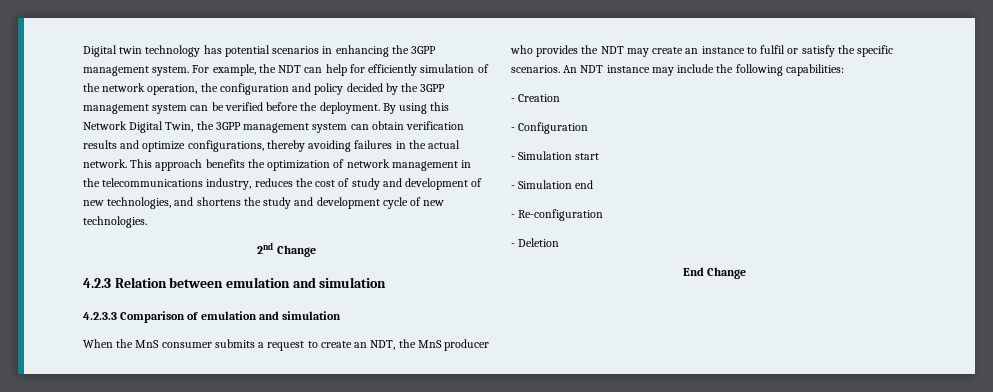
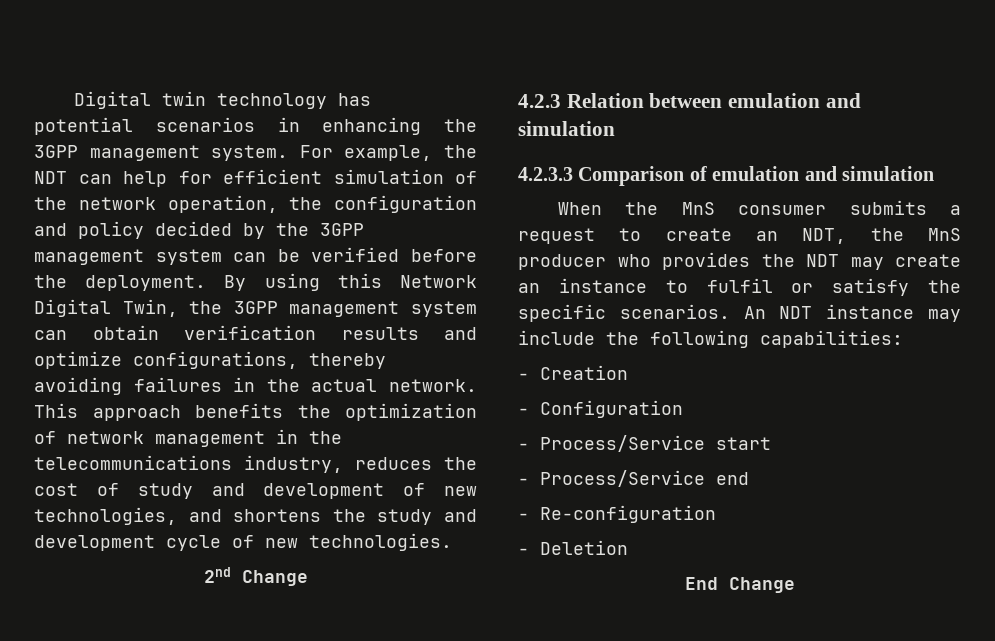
- For example, the NDT can help for efficiently simulation of the network operation, the configuration and policy decided by the 3GPP management system can be verified before the deployment.
+ For example, the NDT can help for efficient simulation of the network operation, the configuration and policy decided by the 3GPP management system can be verified before the deployment.
- - Simulation start
+ - Process/Service start
- - Simulation end
+ - Process/Service end

